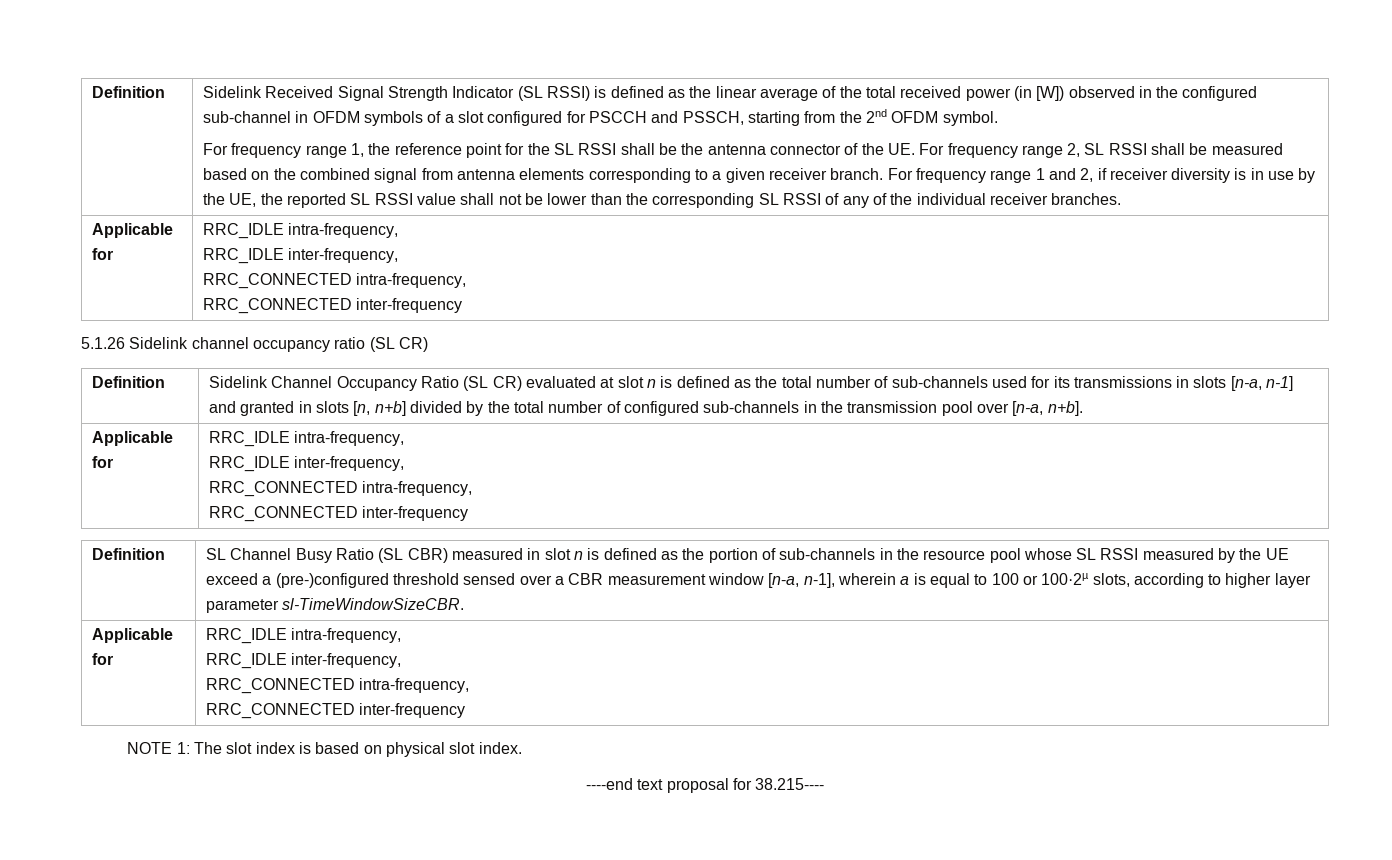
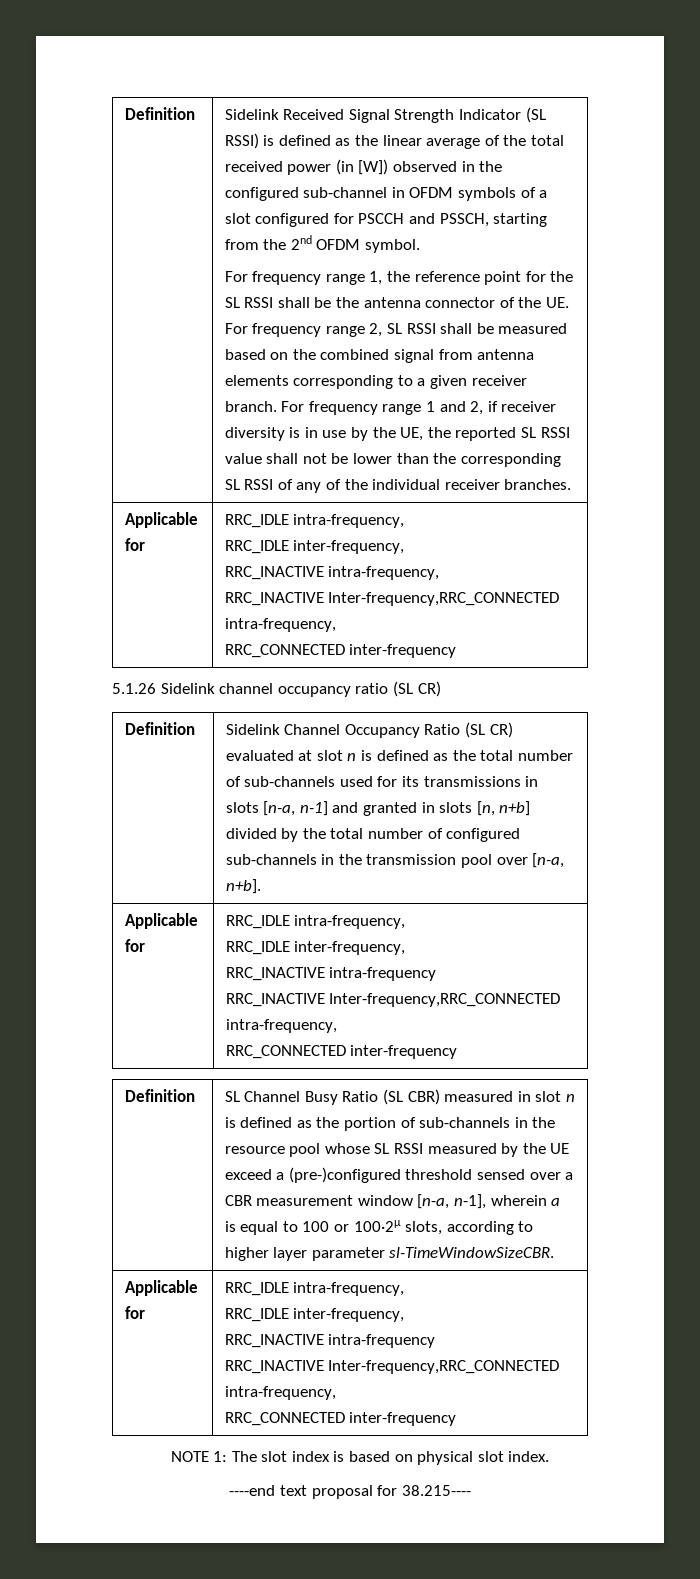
  For frequency range 1 and 2, if receiver diversity is in use by the UE, the reported SL RSSI value shall not be lower than the corresponding SL RSSI of any of the individual receiver branches.
  Applicable for | RRC_IDLE intra-frequency,
  RRC_IDLE inter-frequency,
- RRC_CONNECTED intra-frequency,
+ RRC_INACTIVE intra-frequency,
+ RRC_INACTIVE Inter-frequency,RRC_CONNECTED intra-frequency,
  Sidelink Channel Occupancy Ratio (SL CR) evaluated at slot n is defined as the total number of sub-channels used for its transmissions in slots [n-a, n-1] and granted in slots [n, n+b] divided by the total number of configured sub-channels in the transmission pool over [n-a, n+b].
  Applicable for | RRC_IDLE intra-frequency,
  RRC_IDLE inter-frequency,
- RRC_CONNECTED intra-frequency,
+ RRC_INACTIVE intra-frequency
+ RRC_INACTIVE Inter-frequency,RRC_CONNECTED intra-frequency,
  SL Channel Busy Ratio (SL CBR) measured in slot n is defined as the portion of sub-channels in the resource pool whose SL RSSI measured by the UE exceed a (pre-)configured threshold sensed over a CBR measurement window [n-a, n-1], wherein a is equal to 100 or 100·2µ slots, according to higher layer parameter sl-TimeWindowSizeCBR.
  Applicable for | RRC_IDLE intra-frequency,
  RRC_IDLE inter-frequency,
- RRC_CONNECTED intra-frequency,
+ RRC_INACTIVE intra-frequency
+ RRC_INACTIVE Inter-frequency,RRC_CONNECTED intra-frequency,

